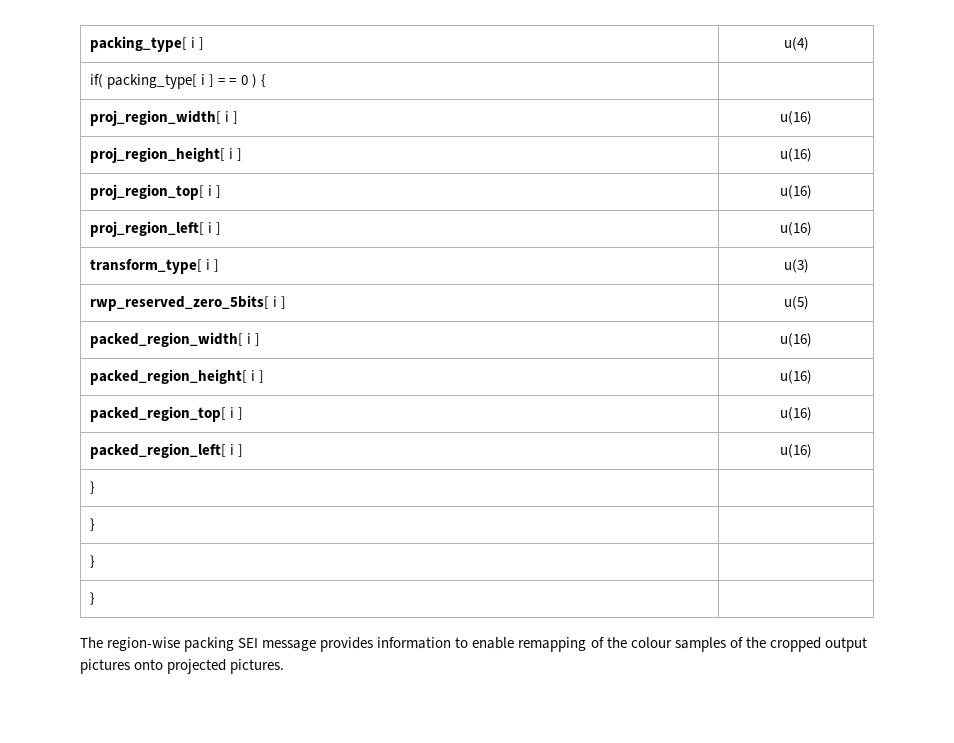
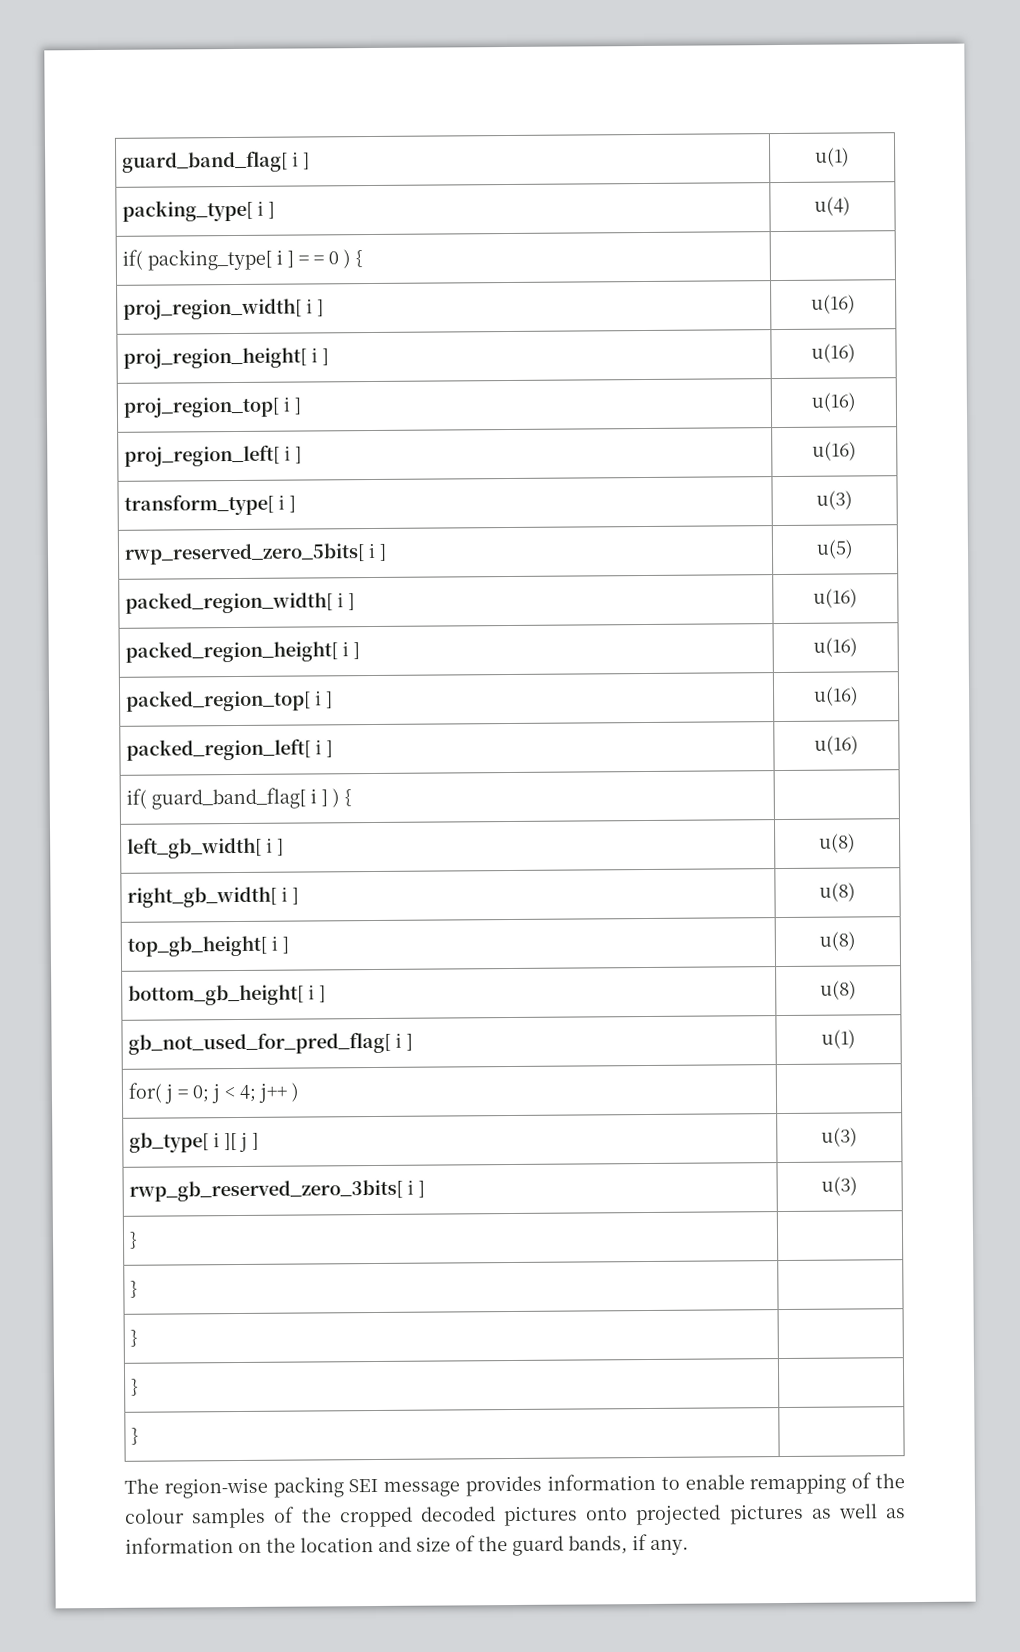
+ guard_band_flag[ i ] | u(1)
+ if( guard_band_flag[ i ] ) { |
+ left_gb_width[ i ] | u(8)
+ right_gb_width[ i ] | u(8)
+ top_gb_height[ i ] | u(8)
+ bottom_gb_height[ i ] | u(8)
+ gb_not_used_for_pred_flag[ i ] | u(1)
+ for( j = 0; j < 4; j++ ) |
+ gb_type[ i ][ j ] | u(3)
+ rwp_gb_reserved_zero_3bits[ i ] | u(3)
+ } |
- The region-wise packing SEI message provides information to enable remapping of the colour samples of the cropped output pictures onto projected pictures.
+ The region-wise packing SEI message provides information to enable remapping of the colour samples of the cropped decoded pictures onto projected pictures as well as information on the location and size of the guard bands, if any.

